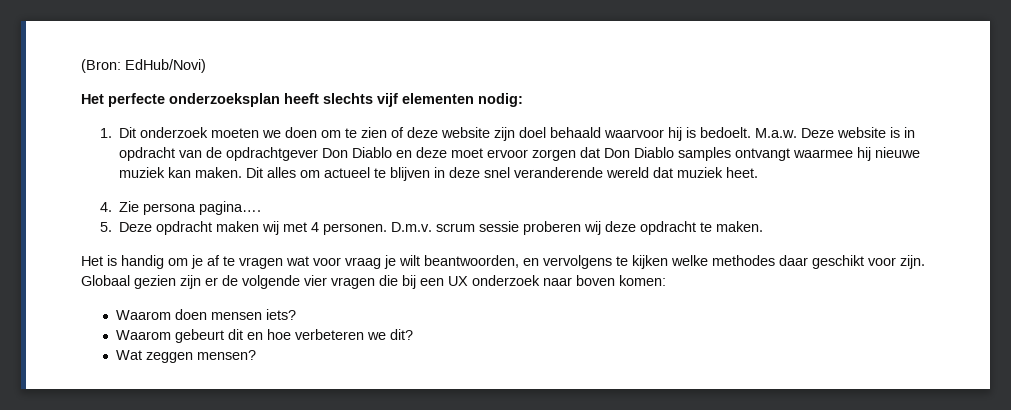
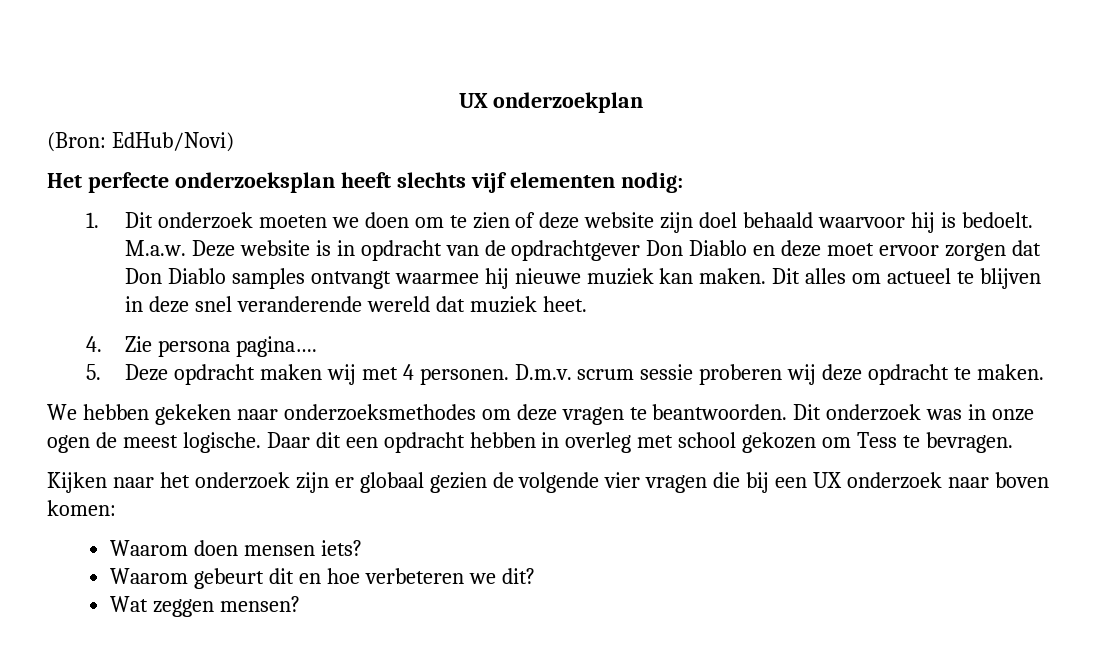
+ UX onderzoekplan
- Het is handig om je af te vragen wat voor vraag je wilt beantwoorden, en vervolgens te kijken welke methodes daar geschikt voor zijn. Globaal gezien zijn er de volgende vier vragen die bij een UX onderzoek naar boven komen:
+ We hebben gekeken naar onderzoeksmethodes om deze vragen te beantwoorden. Dit onderzoek was in onze ogen de meest logische. Daar dit een opdracht hebben in overleg met school gekozen om Tess te bevragen.
+ Kijken naar het onderzoek zijn er globaal gezien de volgende vier vragen die bij een UX onderzoek naar boven komen:

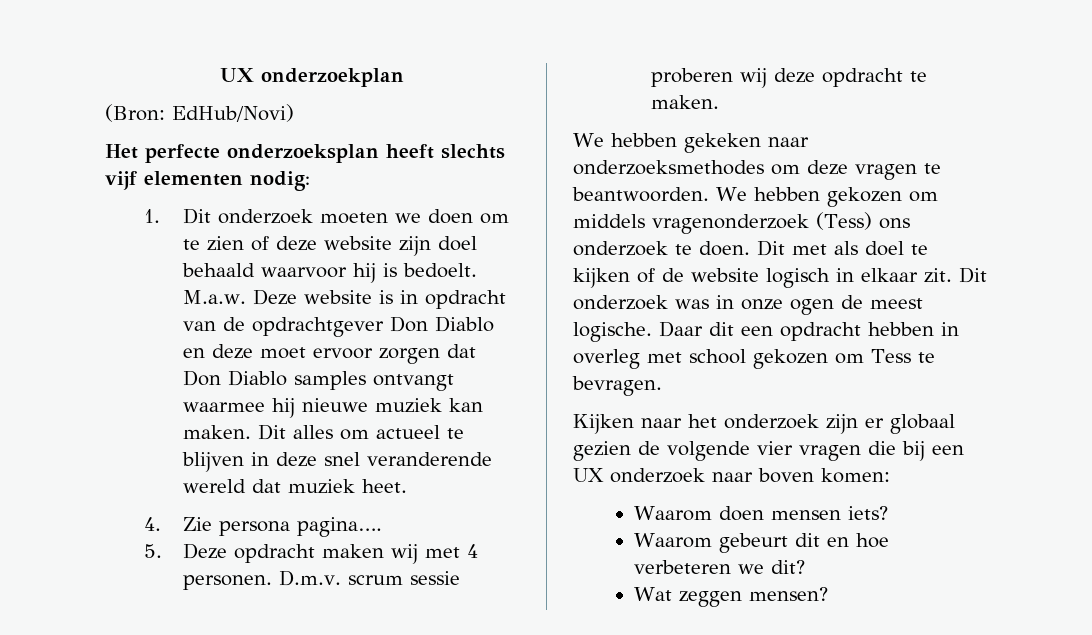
+ We hebben gekozen om middels vragenonderzoek (Tess) ons onderzoek te doen. Dit met als doel te kijken of de website logisch in elkaar zit.

